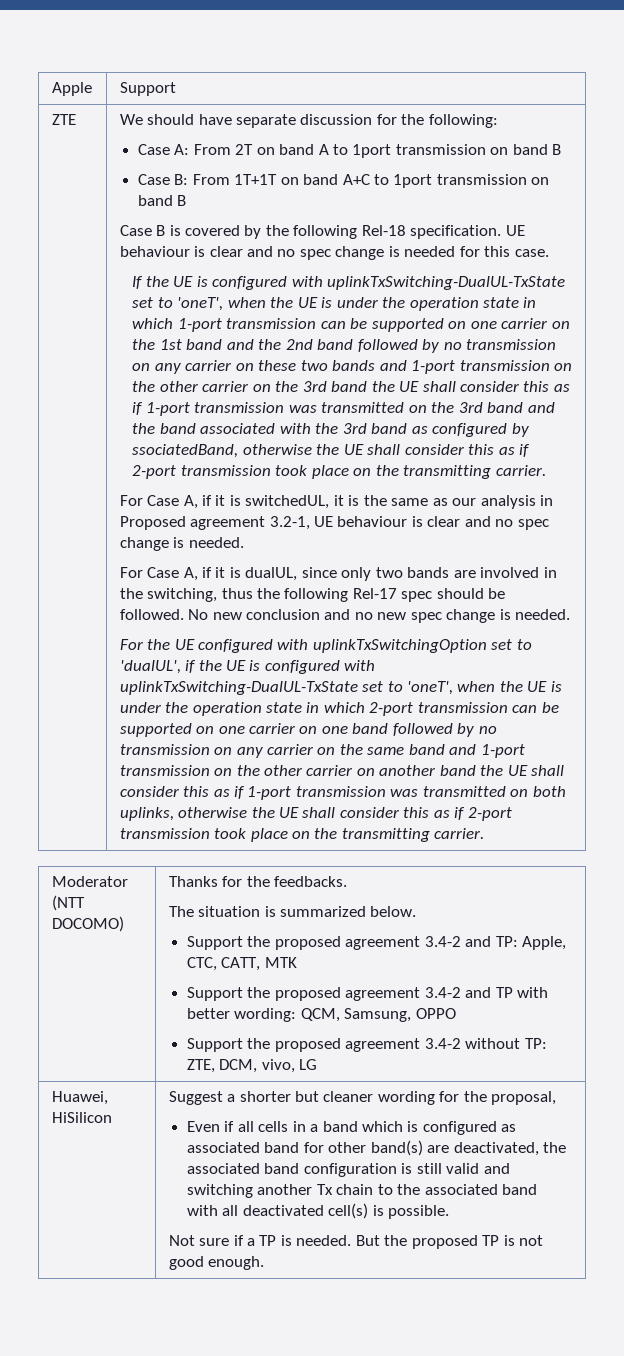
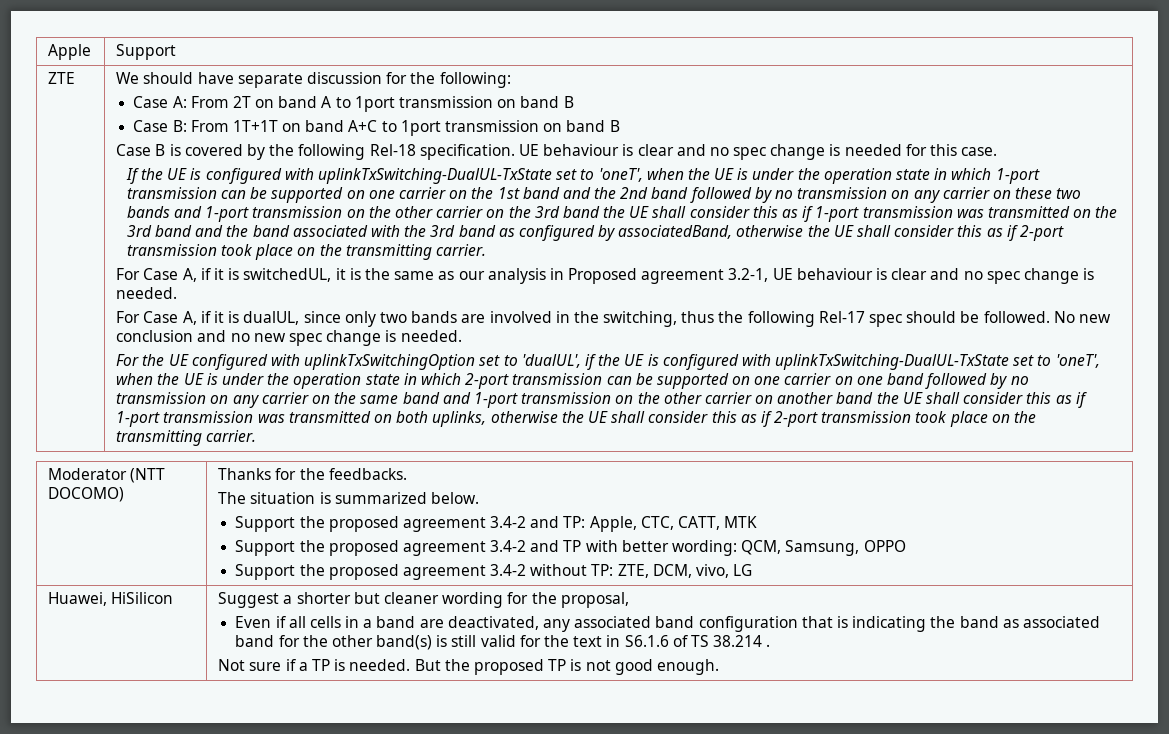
- If the UE is configured with uplinkTxSwitching-DualUL-TxState set to 'oneT', when the UE is under the operation state in which 1-port transmission can be supported on one carrier on the 1st band and the 2nd band followed by no transmission on any carrier on these two bands and 1-port transmission on the other carrier on the 3rd band the UE shall consider this as if 1-port transmission was transmitted on the 3rd band and the band associated with the 3rd band as configured by ssociatedBand, otherwise the UE shall consider this as if 2-port transmission took place on the transmitting carrier.
+ If the UE is configured with uplinkTxSwitching-DualUL-TxState set to 'oneT', when the UE is under the operation state in which 1-port transmission can be supported on one carrier on the 1st band and the 2nd band followed by no transmission on any carrier on these two bands and 1-port transmission on the other carrier on the 3rd band the UE shall consider this as if 1-port transmission was transmitted on the 3rd band and the band associated with the 3rd band as configured by associatedBand, otherwise the UE shall consider this as if 2-port transmission took place on the transmitting carrier.
- Even if all cells in a band which is configured as associated band for other band(s) are deactivated, the associated band configuration is still valid and switching another Tx chain to the associated band with all deactivated cell(s) is possible.
+ Even if all cells in a band are deactivated, any associated band configuration that is indicating the band as associated band for the other band(s) is still valid for the text in S6.1.6 of TS 38.214 .

